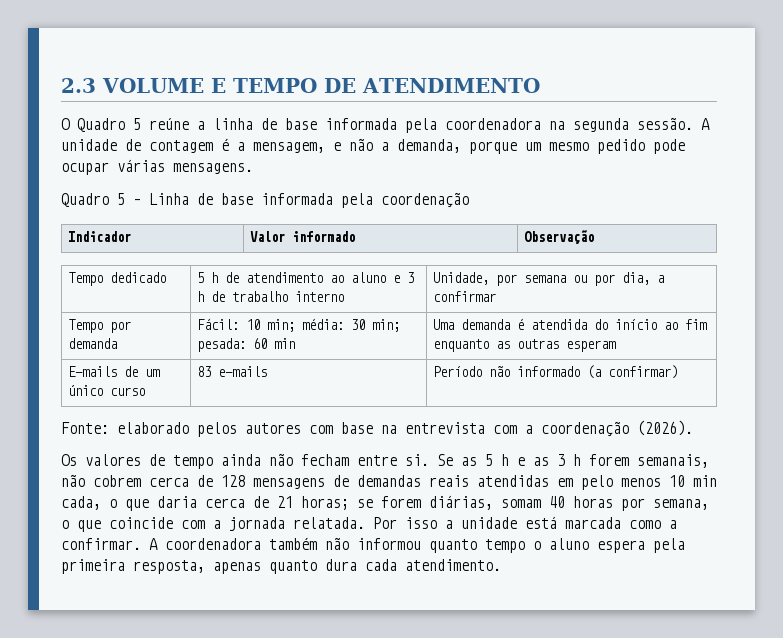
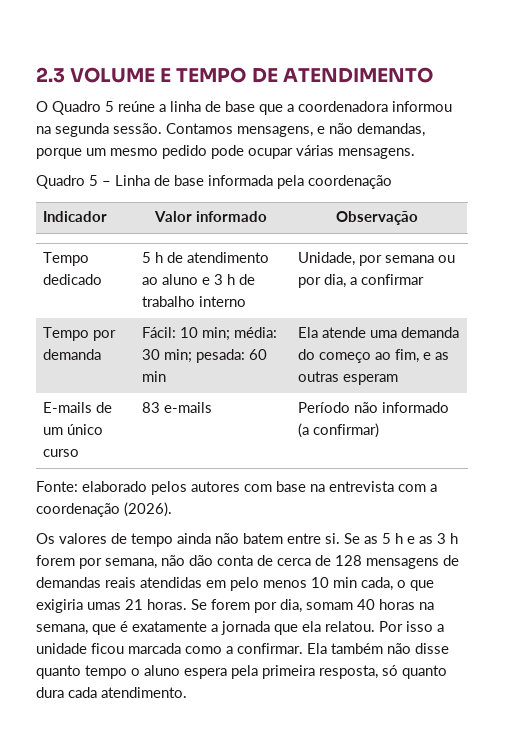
- O Quadro 5 reúne a linha de base informada pela coordenadora na segunda sessão. A unidade de contagem é a mensagem, e não a demanda, porque um mesmo pedido pode ocupar várias mensagens.
+ O Quadro 5 reúne a linha de base que a coordenadora informou na segunda sessão. Contamos mensagens, e não demandas, porque um mesmo pedido pode ocupar várias mensagens.
- Tempo por demanda | Fácil: 10 min; média: 30 min; pesada: 60 min | Uma demanda é atendida do início ao fim enquanto as outras esperam
+ Tempo por demanda | Fácil: 10 min; média: 30 min; pesada: 60 min | Ela atende uma demanda do começo ao fim, e as outras esperam
- Os valores de tempo ainda não fecham entre si.
+ Os valores de tempo ainda não batem entre si.
- Se as 5 h e as 3 h forem semanais, não cobrem cerca de 128 mensagens de demandas reais atendidas em pelo menos 10 min cada, o que daria cerca de 21 horas; se forem diárias, somam 40 horas por semana, o que coincide com a jornada relatada.
+ Se as 5 h e as 3 h forem por semana, não dão conta de cerca de 128 mensagens de demandas reais atendidas em pelo menos 10 min cada, o que exigiria umas 21 horas. Se forem por dia, somam 40 horas na semana, que é exatamente a jornada que ela relatou.
- Por isso a unidade está marcada como a confirmar.
+ Por isso a unidade ficou marcada como a confirmar.
- A coordenadora também não informou quanto tempo o aluno espera pela primeira resposta, apenas quanto dura cada atendimento.
+ Ela também não disse quanto tempo o aluno espera pela primeira resposta, só quanto dura cada atendimento.

